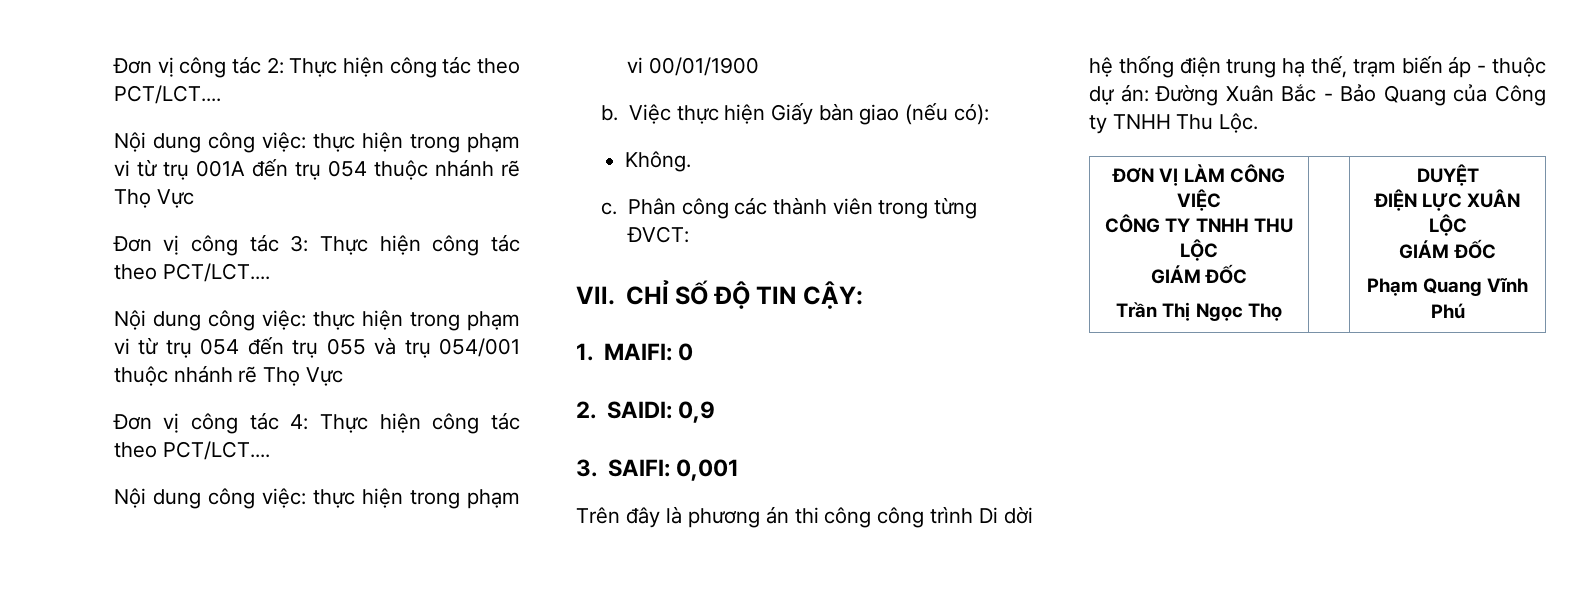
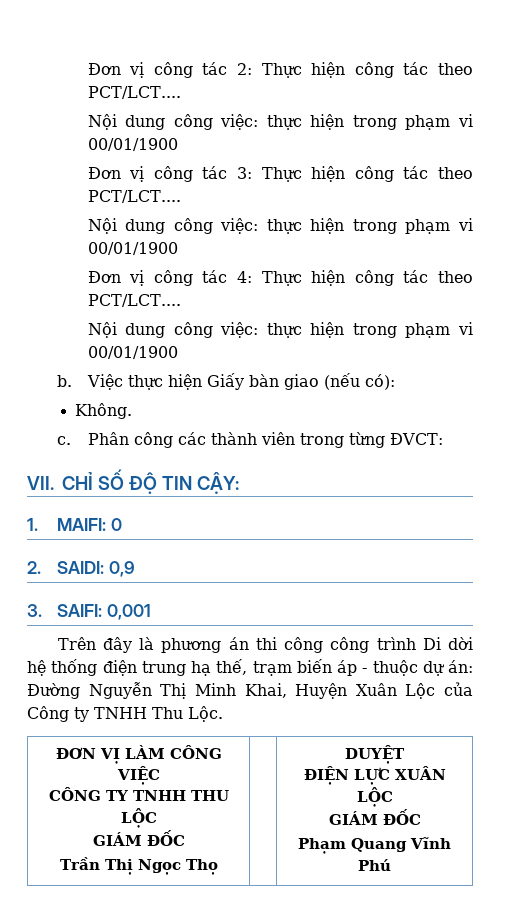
  Đơn vị công tác 2: Thực hiện công tác theo PCT/LCT....
- Nội dung công việc: thực hiện trong phạm vi từ trụ 001A đến trụ 054 thuộc nhánh rẽ Thọ Vực
+ Nội dung công việc: thực hiện trong phạm vi 00/01/1900
  Đơn vị công tác 3: Thực hiện công tác theo PCT/LCT....
- Nội dung công việc: thực hiện trong phạm vi từ trụ 054 đến trụ 055 và trụ 054/001 thuộc nhánh rẽ Thọ Vực
+ Nội dung công việc: thực hiện trong phạm vi 00/01/1900
- Trên đây là phương án thi công công trình Di dời hệ thống điện trung hạ thế, trạm biến áp - thuộc dự án: Đường Xuân Bắc - Bảo Quang của Công ty TNHH Thu Lộc.
+ Trên đây là phương án thi công công trình Di dời hệ thống điện trung hạ thế, trạm biến áp - thuộc dự án: Đường Nguyễn Thị Minh Khai, Huyện Xuân Lộc của Công ty TNHH Thu Lộc.

